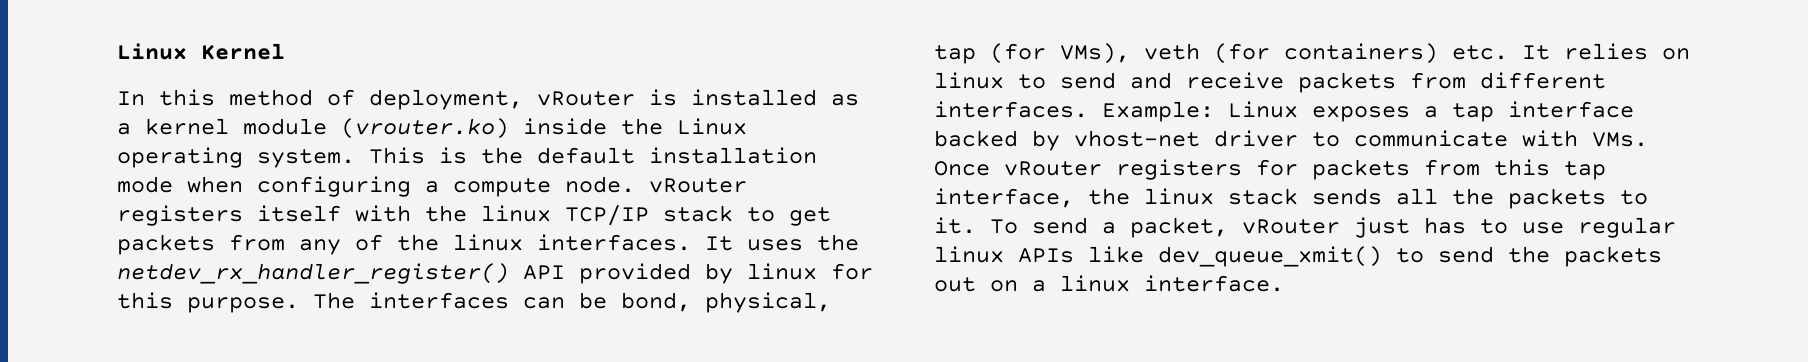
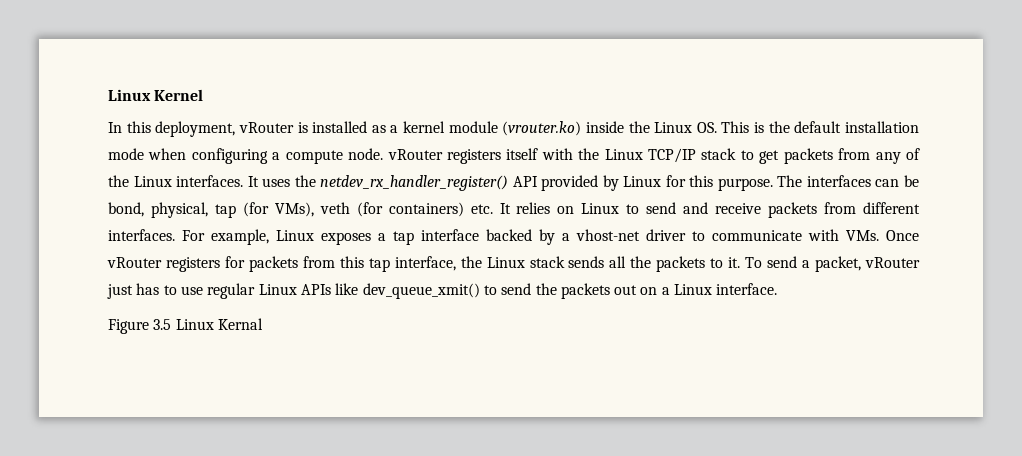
- In this method of deployment, vRouter is installed as a kernel module (vrouter.ko) inside the Linux operating system. This is the default installation mode when configuring a compute node. vRouter registers itself with the linux TCP/IP stack to get packets from any of the linux interfaces.
+ In this deployment, vRouter is installed as a kernel module (vrouter.ko) inside the Linux OS. This is the default installation mode when configuring a compute node. vRouter registers itself with the Linux TCP/IP stack to get packets from any of the Linux interfaces.
- It uses the netdev_rx_handler_register() API provided by linux for this purpose.
+ It uses the netdev_rx_handler_register() API provided by Linux for this purpose.
- The interfaces can be bond, physical, tap (for VMs), veth (for containers) etc. It relies on linux to send and receive packets from different interfaces.
+ The interfaces can be bond, physical, tap (for VMs), veth (for containers) etc. It relies on Linux to send and receive packets from different interfaces.
- Example: Linux exposes a tap interface backed by vhost-net driver to communicate with VMs. Once vRouter registers for packets from this tap interface, the linux stack sends all the packets to it.
+ For example, Linux exposes a tap interface backed by a vhost-net driver to communicate with VMs. Once vRouter registers for packets from this tap interface, the Linux stack sends all the packets to it.
- To send a packet, vRouter just has to use regular linux APIs like dev_queue_xmit() to send the packets out on a linux interface.
+ To send a packet, vRouter just has to use regular Linux APIs like dev_queue_xmit() to send the packets out on a Linux interface.
+ Figure 3.5 Linux Kernal

